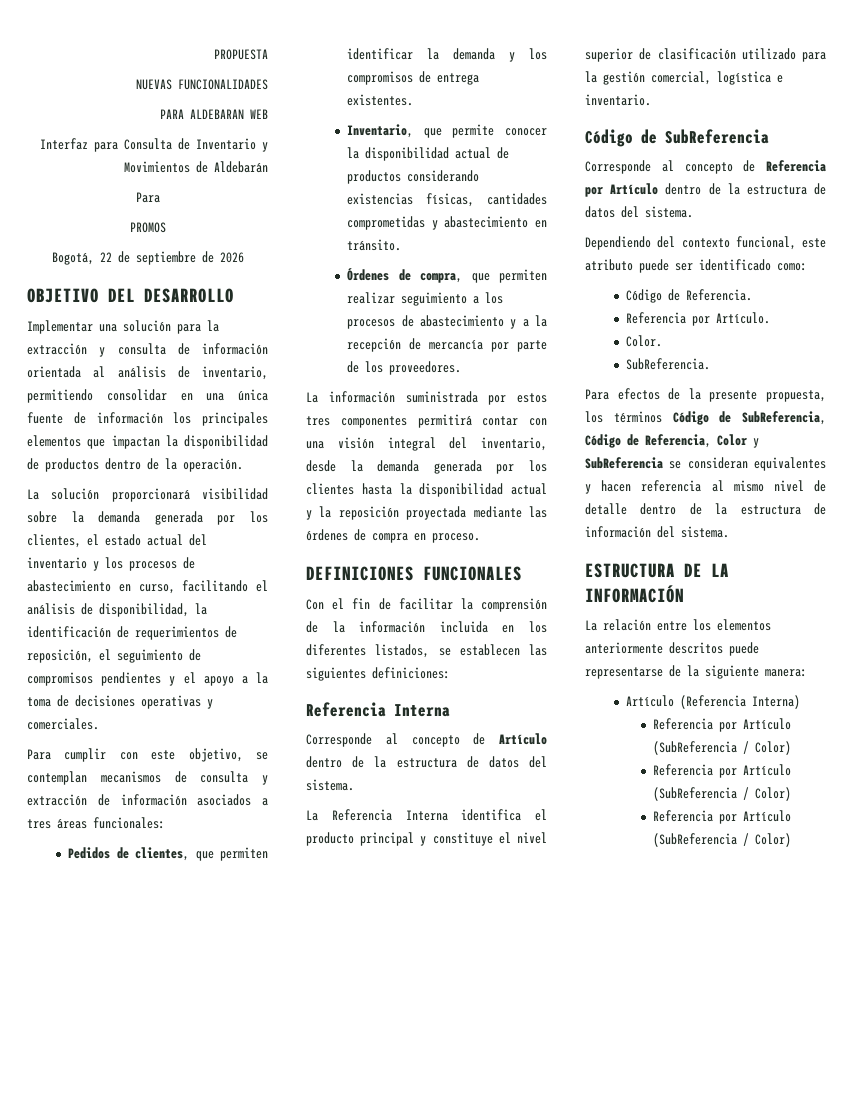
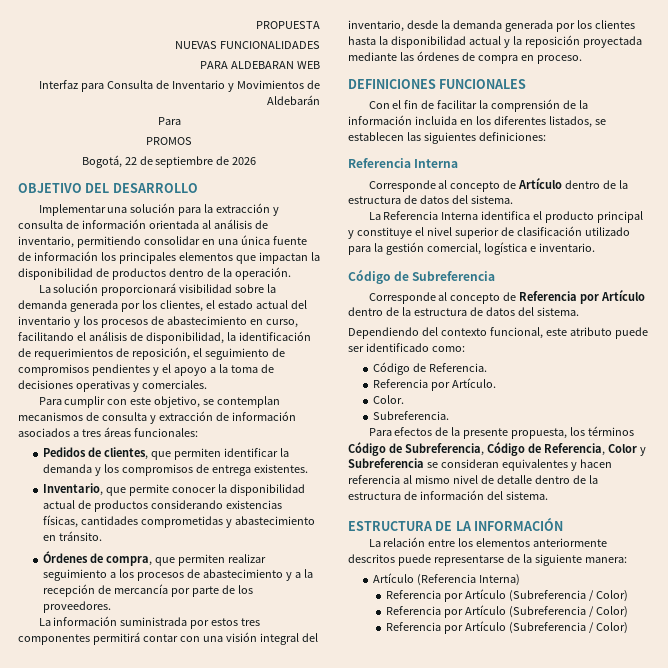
- Código de SubReferencia
+ Código de Subreferencia
- SubReferencia.
+ Subreferencia.
- Para efectos de la presente propuesta, los términos Código de SubReferencia, Código de Referencia, Color y SubReferencia se consideran equivalentes y hacen referencia al mismo nivel de detalle dentro de la estructura de información del sistema.
+ Para efectos de la presente propuesta, los términos Código de Subreferencia, Código de Referencia, Color y Subreferencia se consideran equivalentes y hacen referencia al mismo nivel de detalle dentro de la estructura de información del sistema.
  Artículo (Referencia Interna)
- Referencia por Artículo (SubReferencia / Color)
- Referencia por Artículo (SubReferencia / Color)
- Referencia por Artículo (SubReferencia / Color)
+ Referencia por Artículo (Subreferencia / Color)
+ Referencia por Artículo (Subreferencia / Color)
+ Referencia por Artículo (Subreferencia / Color)

